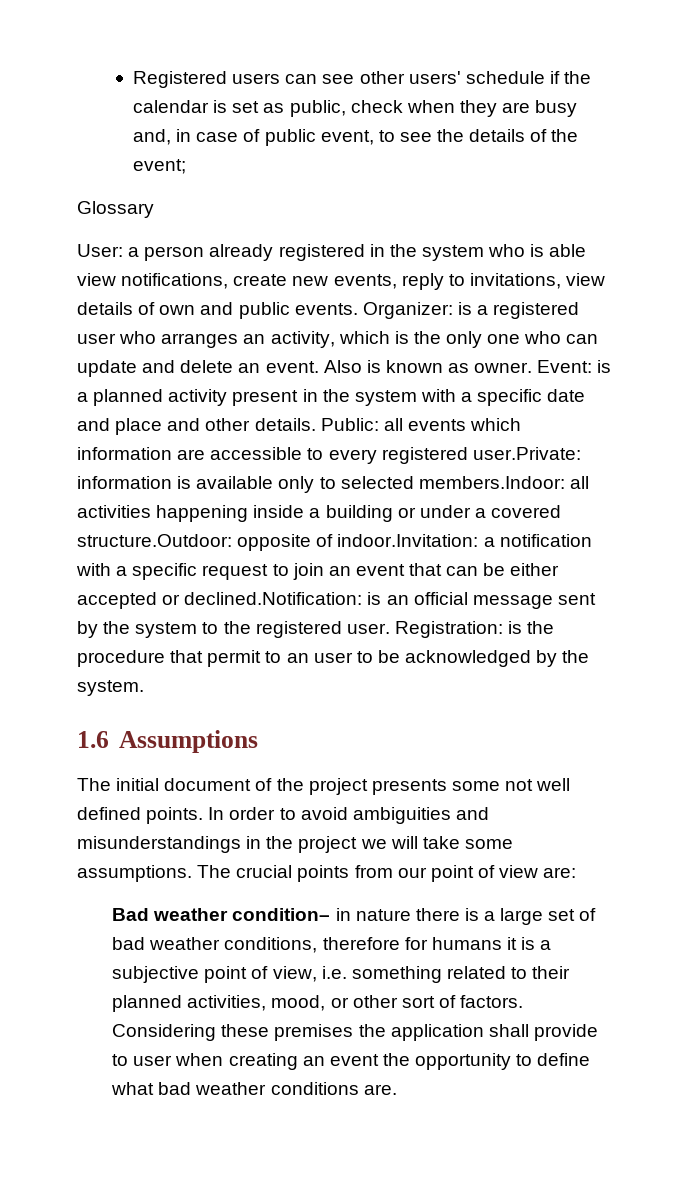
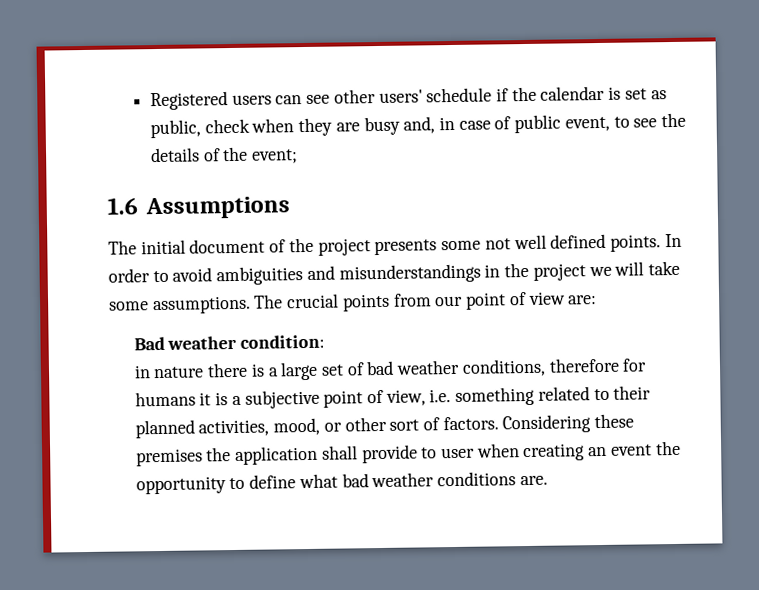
- Glossary
- User: a person already registered in the system who is able view notifications, create new events, reply to invitations, view details of own and public events. Organizer: is a registered user who arranges an activity, which is the only one who can update and delete an event. Also is known as owner. Event: is a planned activity present in the system with a specific date and place and other details. Public: all events which information are accessible to every registered user.Private: information is available only to selected members.Indoor: all activities happening inside a building or under a covered structure.Outdoor: opposite of indoor.Invitation: a notification with a specific request to join an event that can be either accepted or declined.Notification: is an official message sent by the system to the registered user. Registration: is the procedure that permit to an user to be acknowledged by the system.
- Bad weather condition– in nature there is a large set of bad weather conditions, therefore for humans it is a subjective point of view, i.e. something related to their planned activities, mood, or other sort of factors.
+ Bad weather condition:
+ in nature there is a large set of bad weather conditions, therefore for humans it is a subjective point of view, i.e. something related to their planned activities, mood, or other sort of factors.

